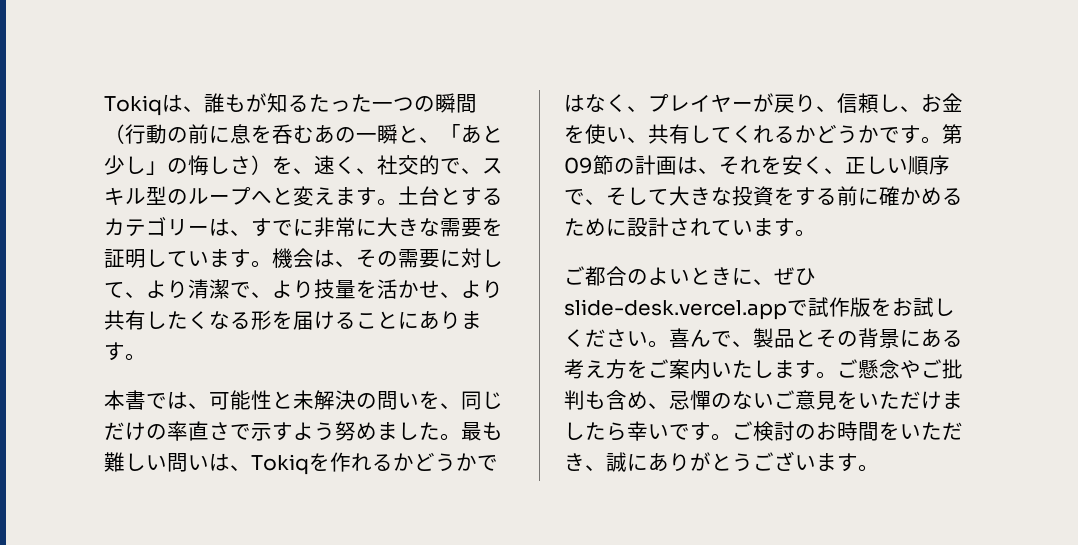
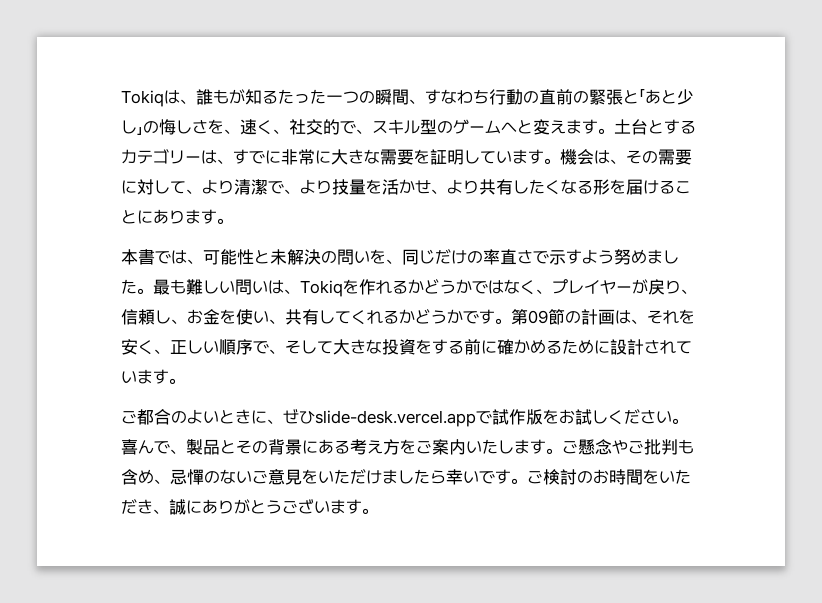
- Tokiqは、誰もが知るたった一つの瞬間（行動の前に息を呑むあの一瞬と、「あと少し」の悔しさ）を、速く、社交的で、スキル型のループへと変えます。
+ Tokiqは、誰もが知るたった一つの瞬間、すなわち行動の直前の緊張と「あと少し」の悔しさを、速く、社交的で、スキル型のゲームへと変えます。

